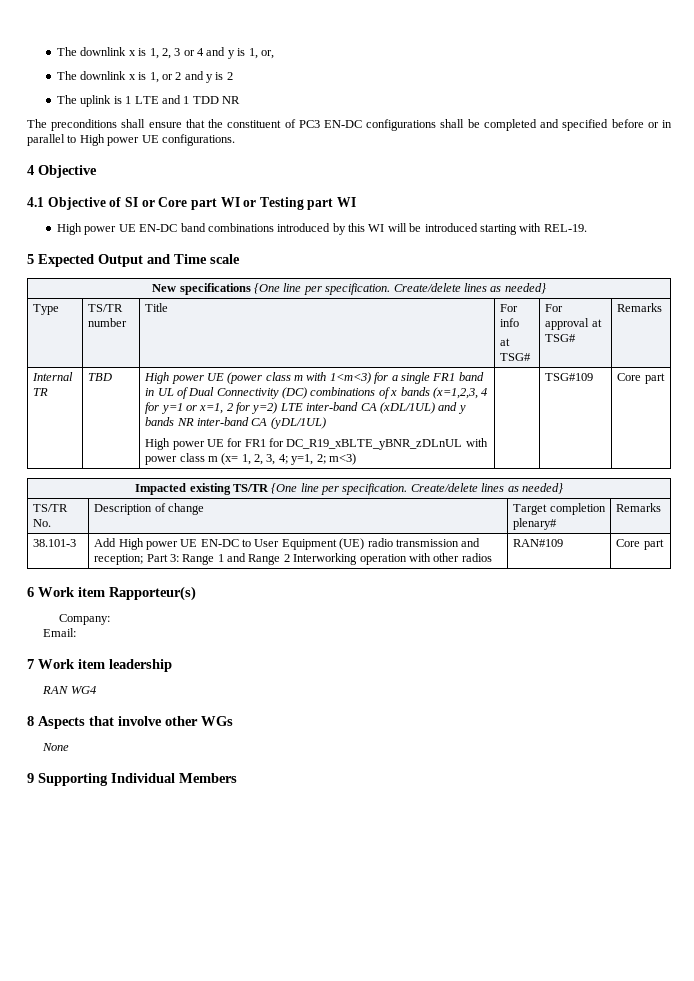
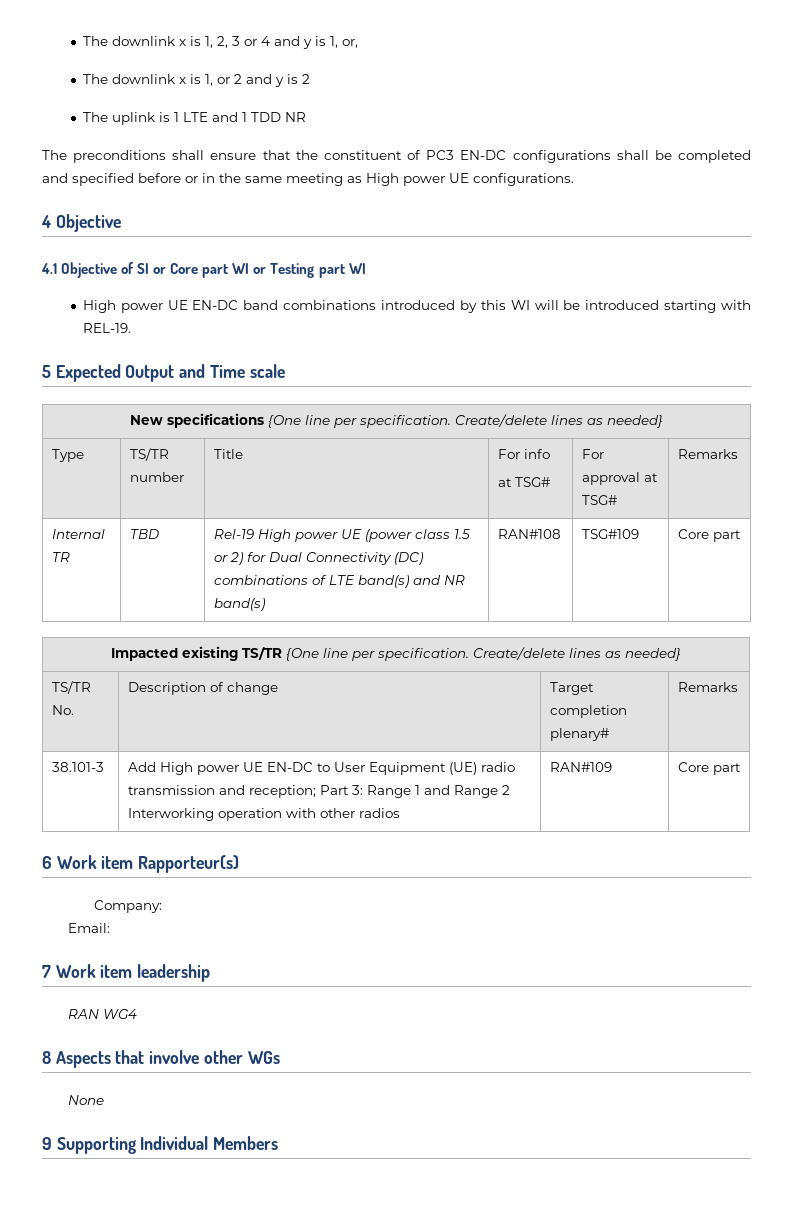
- The preconditions shall ensure that the constituent of PC3 EN-DC configurations shall be completed and specified before or in parallel to High power UE configurations.
+ The preconditions shall ensure that the constituent of PC3 EN-DC configurations shall be completed and specified before or in the same meeting as High power UE configurations.
- High power UE (power class m with 1<m<3) for a single FR1 band in UL of Dual Connectivity (DC) combinations of x bands (x=1,2,3, 4 for y=1 or x=1, 2 for y=2) LTE inter-band CA (xDL/1UL) and y bands NR inter-band CA (yDL/1UL)
- High power UE for FR1 for DC_R19_xBLTE_yBNR_zDLnUL with power class m (x= 1, 2, 3, 4; y=1, 2; m<3)
+ Rel-19 High power UE (power class 1.5 or 2) for Dual Connectivity (DC) combinations of LTE band(s) and NR band(s) | RAN#108

